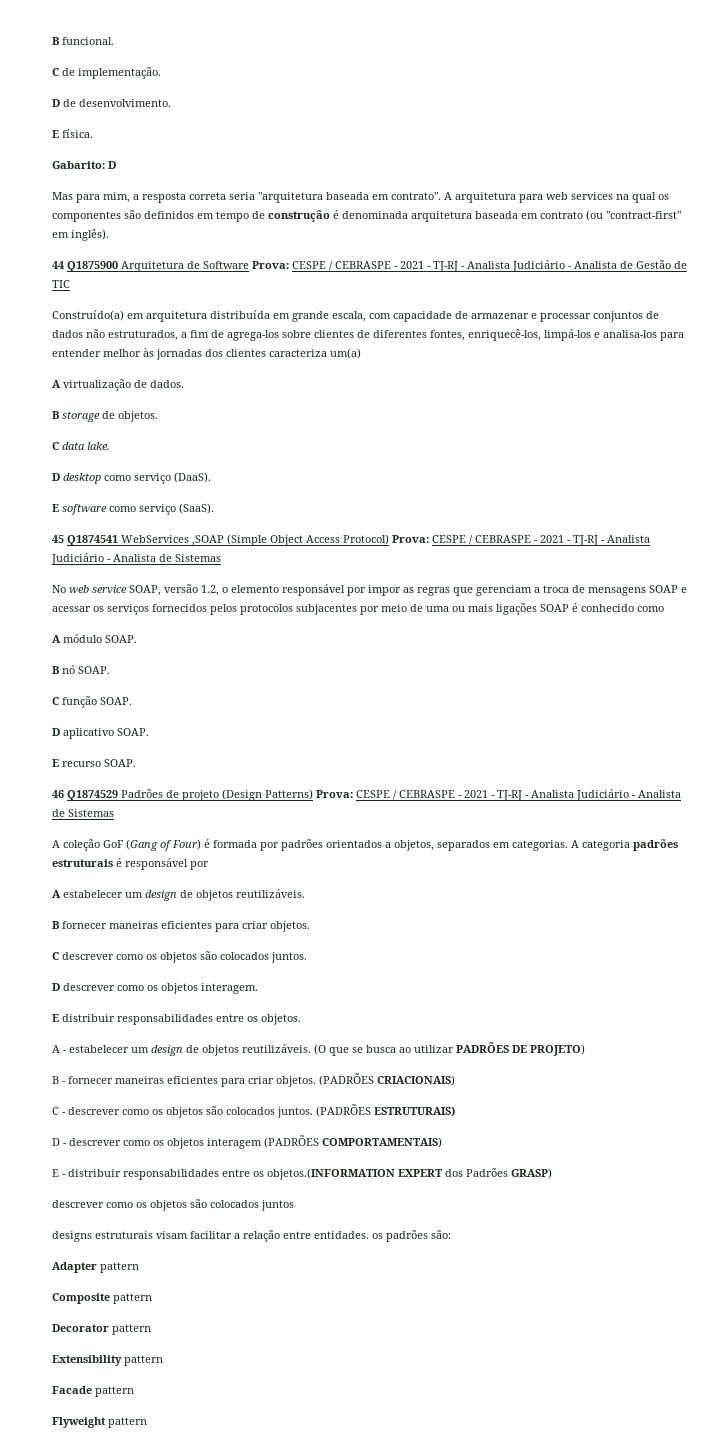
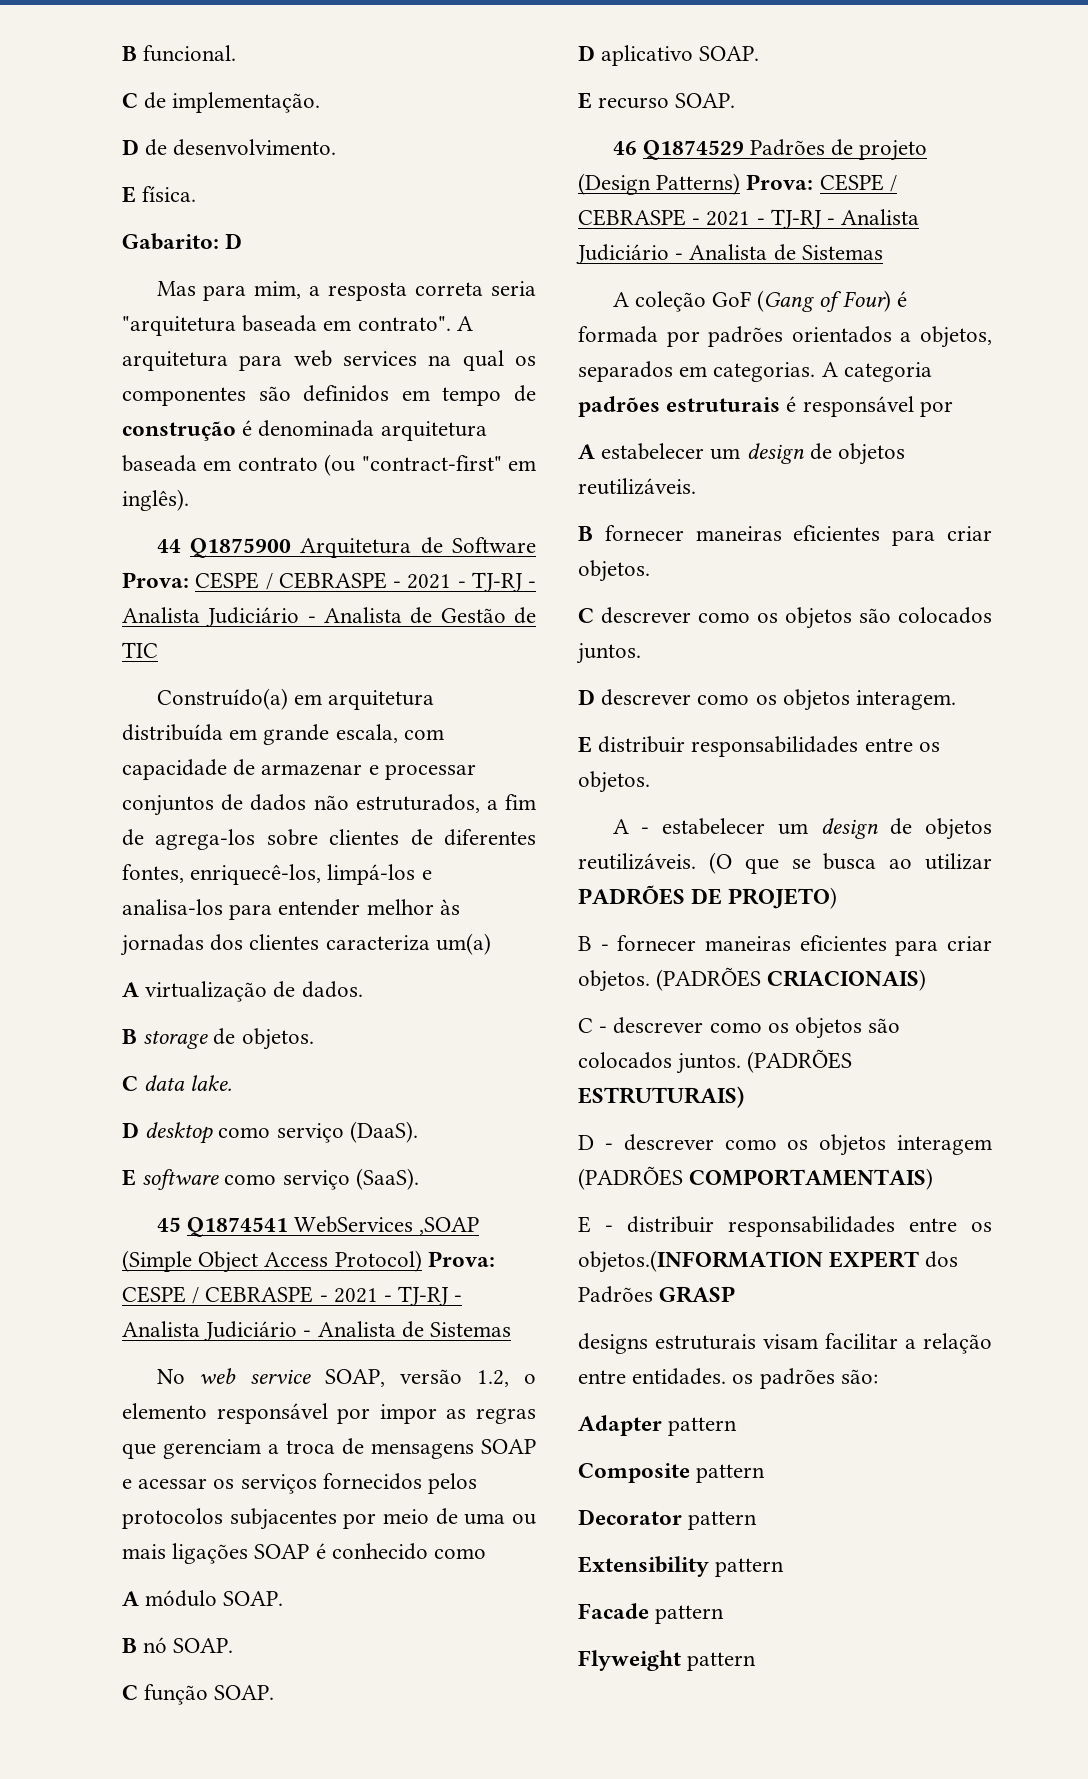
- E - distribuir responsabilidades entre os objetos.(INFORMATION EXPERT dos Padrões GRASP)
- descrever como os objetos são colocados juntos
+ E - distribuir responsabilidades entre os objetos.(INFORMATION EXPERT dos Padrões GRASP

